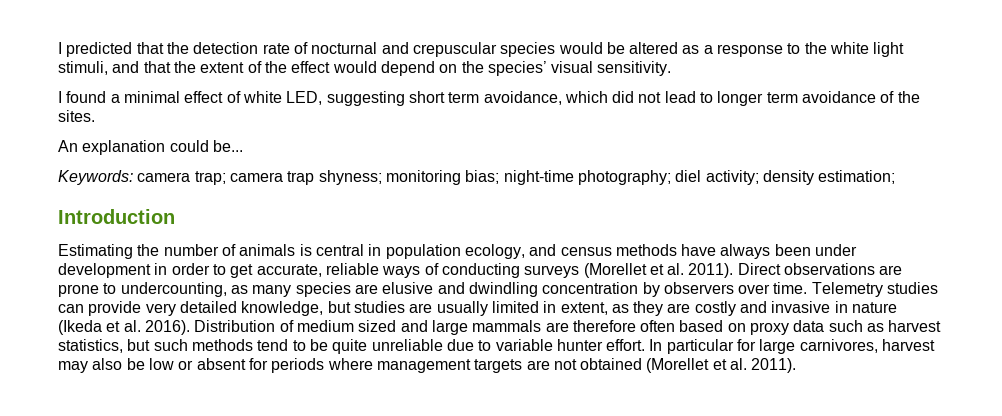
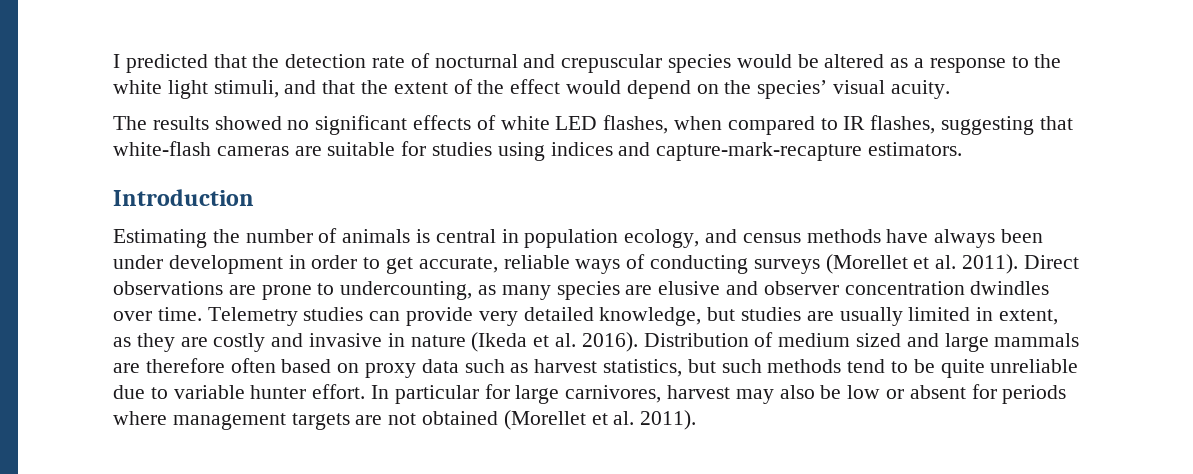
- I predicted that the detection rate of nocturnal and crepuscular species would be altered as a response to the white light stimuli, and that the extent of the effect would depend on the species’ visual sensitivity.
- I found a minimal effect of white LED, suggesting short term avoidance, which did not lead to longer term avoidance of the sites.
- An explanation could be...
- Keywords: camera trap; camera trap shyness; monitoring bias; night-time photography; diel activity; density estimation;
+ I predicted that the detection rate of nocturnal and crepuscular species would be altered as a response to the white light stimuli, and that the extent of the effect would depend on the species’ visual acuity.
+ The results showed no significant effects of white LED flashes, when compared to IR flashes, suggesting that white-flash cameras are suitable for studies using indices and capture-mark-recapture estimators.
- Direct observations are prone to undercounting, as many species are elusive and dwindling concentration by observers over time.
+ Direct observations are prone to undercounting, as many species are elusive and observer concentration dwindles over time.

